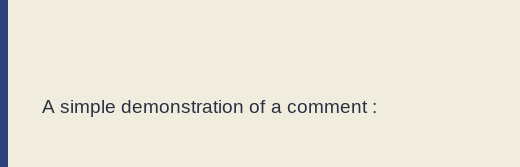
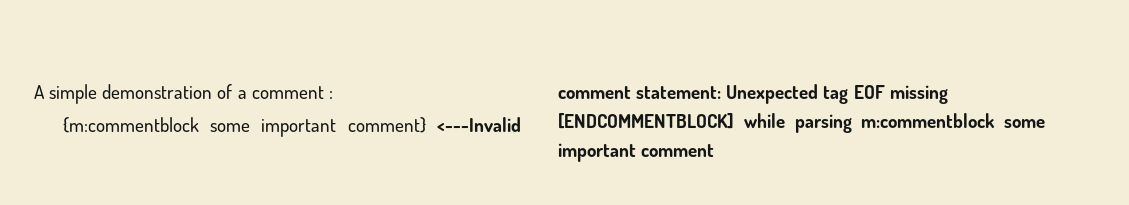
+ {m:commentblock some important comment} <---Invalid comment statement: Unexpected tag EOF missing [ENDCOMMENTBLOCK] while parsing m:commentblock some important comment

